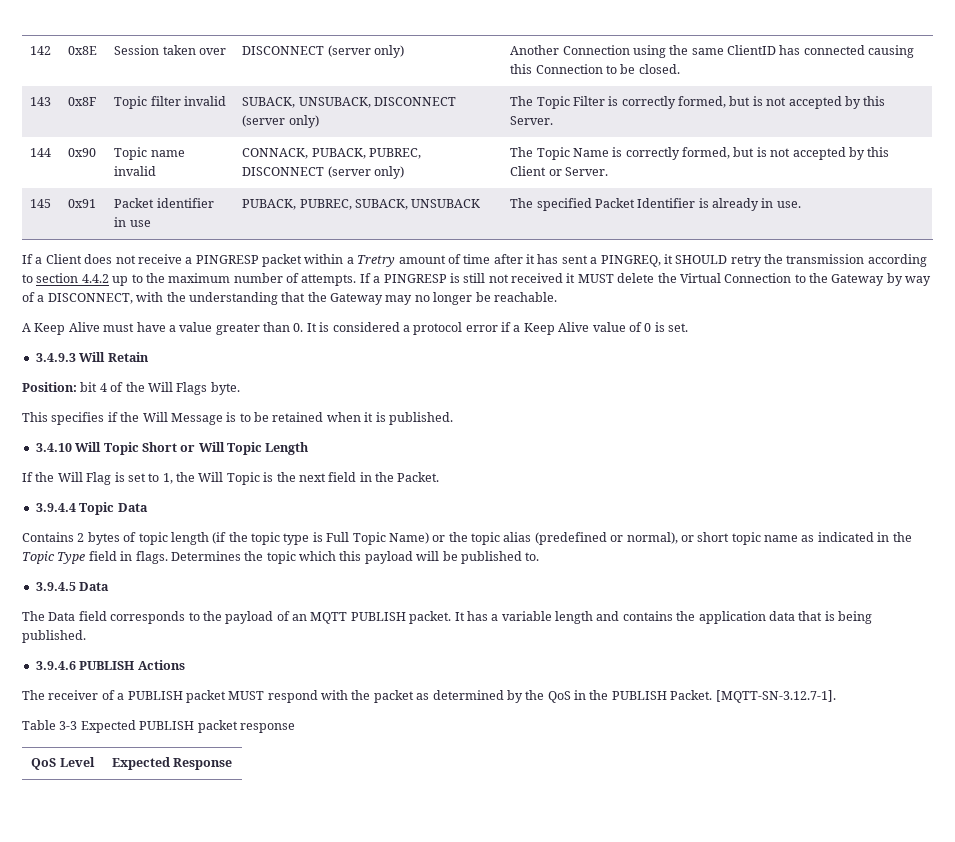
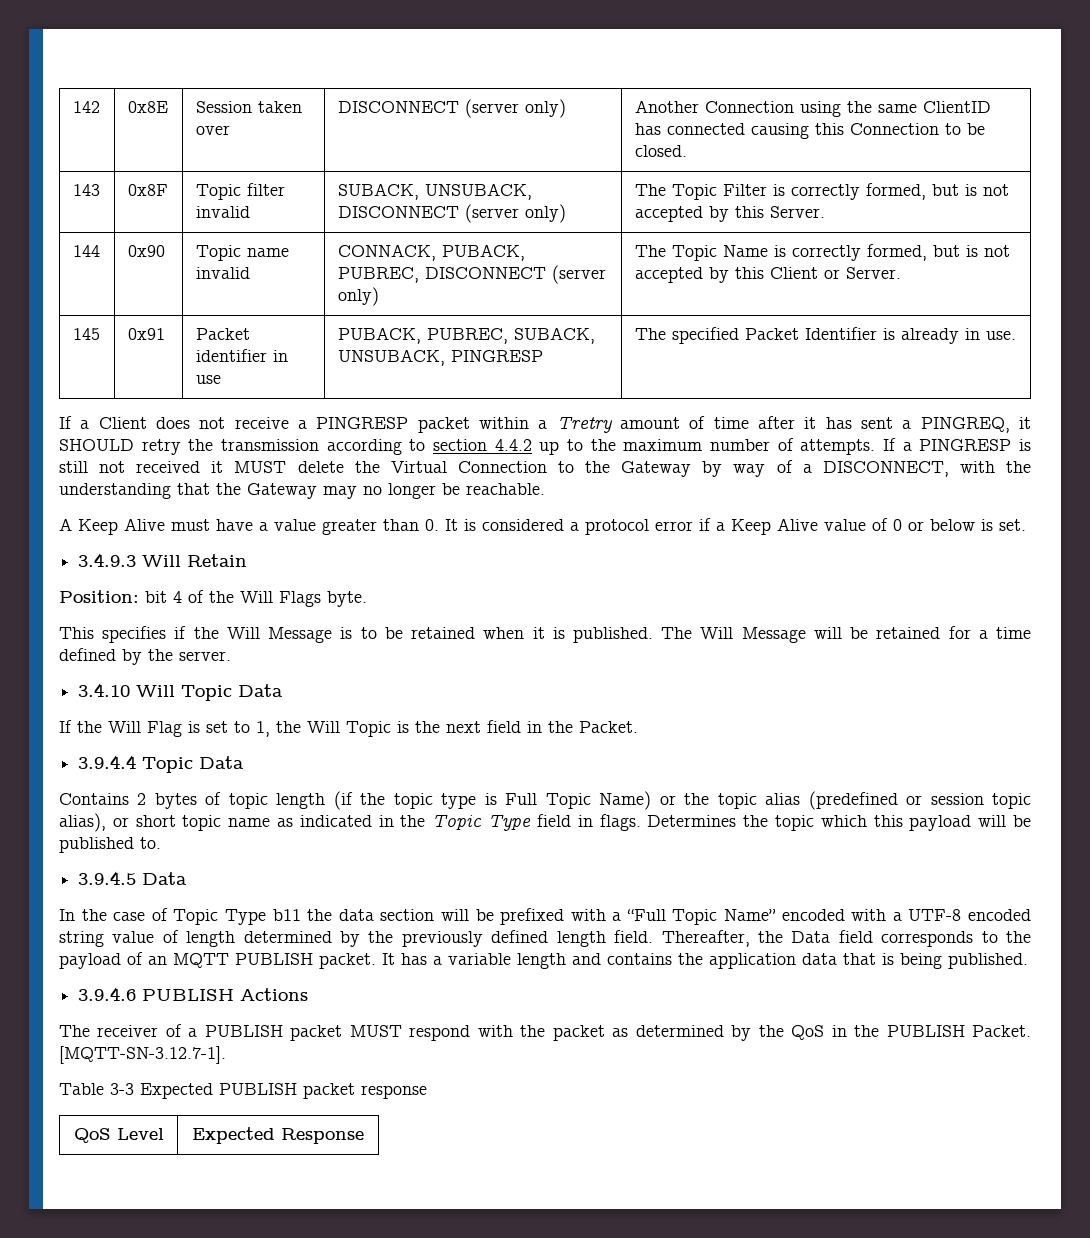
- 145 | 0x91 | Packet identifier in use | PUBACK, PUBREC, SUBACK, UNSUBACK | The specified Packet Identifier is already in use.
+ 145 | 0x91 | Packet identifier in use | PUBACK, PUBREC, SUBACK, UNSUBACK, PINGRESP | The specified Packet Identifier is already in use.
- A Keep Alive must have a value greater than 0. It is considered a protocol error if a Keep Alive value of 0 is set.
+ A Keep Alive must have a value greater than 0. It is considered a protocol error if a Keep Alive value of 0 or below is set.
- This specifies if the Will Message is to be retained when it is published.
- 3.4.10 Will Topic Short or Will Topic Length
+ This specifies if the Will Message is to be retained when it is published. The Will Message will be retained for a time defined by the server.
+ 3.4.10 Will Topic Data
- Contains 2 bytes of topic length (if the topic type is Full Topic Name) or the topic alias (predefined or normal), or short topic name as indicated in the Topic Type field in flags.
+ Contains 2 bytes of topic length (if the topic type is Full Topic Name) or the topic alias (predefined or session topic alias), or short topic name as indicated in the Topic Type field in flags.
- The Data field corresponds to the payload of an MQTT PUBLISH packet.
+ In the case of Topic Type b11 the data section will be prefixed with a “Full Topic Name” encoded with a UTF-8 encoded string value of length determined by the previously defined length field. Thereafter, the Data field corresponds to the payload of an MQTT PUBLISH packet.

